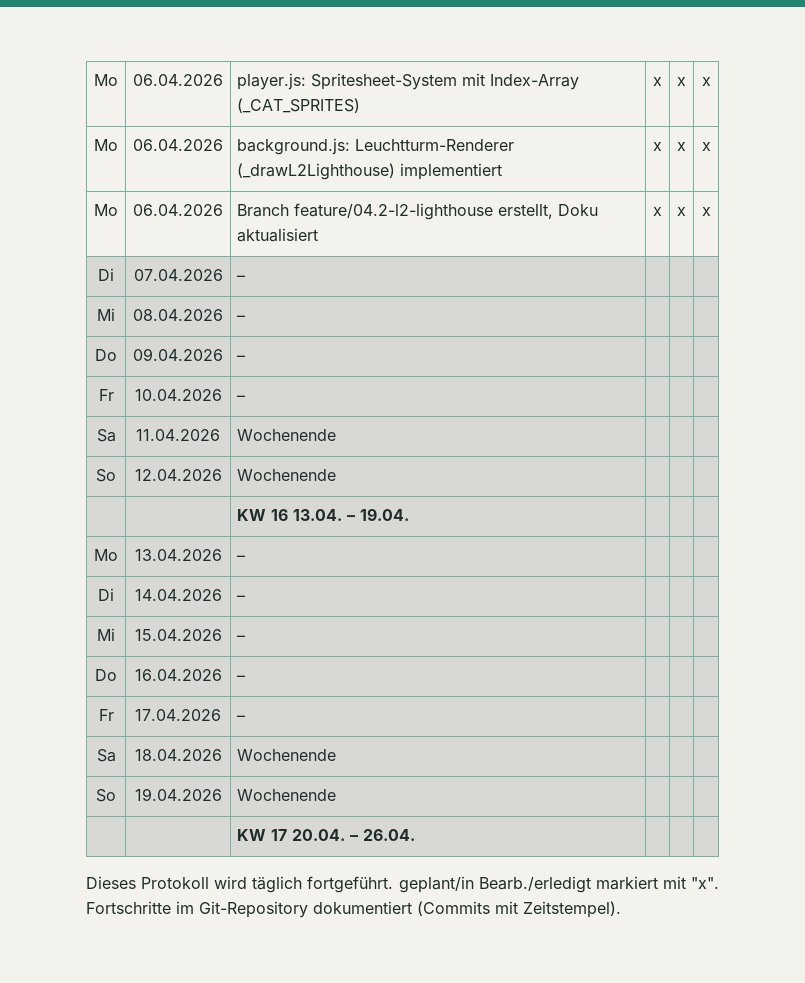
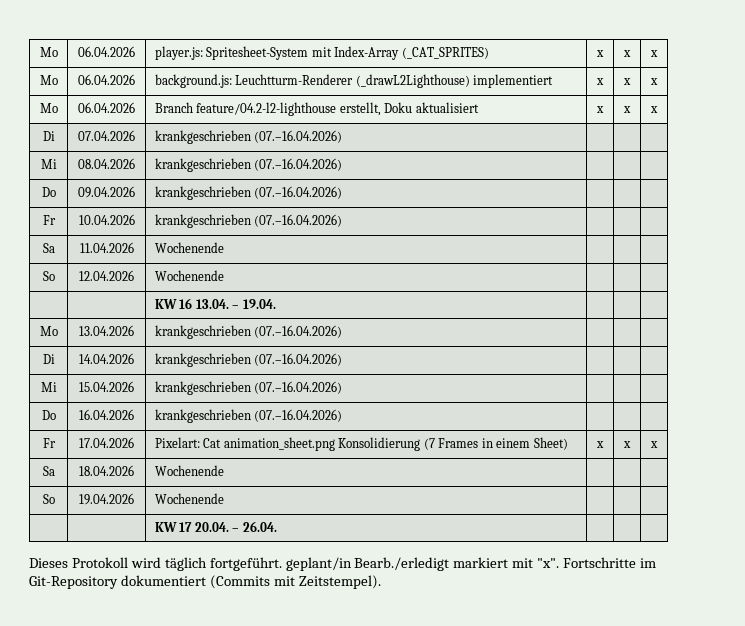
- Di | 07.04.2026 | – | | |
+ Di | 07.04.2026 | krankgeschrieben (07.–16.04.2026) | | |
- Mi | 08.04.2026 | – | | |
+ Mi | 08.04.2026 | krankgeschrieben (07.–16.04.2026) | | |
- Do | 09.04.2026 | – | | |
+ Do | 09.04.2026 | krankgeschrieben (07.–16.04.2026) | | |
- Fr | 10.04.2026 | – | | |
+ Fr | 10.04.2026 | krankgeschrieben (07.–16.04.2026) | | |
- Mo | 13.04.2026 | – | | |
+ Mo | 13.04.2026 | krankgeschrieben (07.–16.04.2026) | | |
- Di | 14.04.2026 | – | | |
+ Di | 14.04.2026 | krankgeschrieben (07.–16.04.2026) | | |
- Mi | 15.04.2026 | – | | |
+ Mi | 15.04.2026 | krankgeschrieben (07.–16.04.2026) | | |
- Do | 16.04.2026 | – | | |
+ Do | 16.04.2026 | krankgeschrieben (07.–16.04.2026) | | |
- Fr | 17.04.2026 | – | | |
+ Fr | 17.04.2026 | Pixelart: Cat animation_sheet.png Konsolidierung (7 Frames in einem Sheet) | x | x | x

